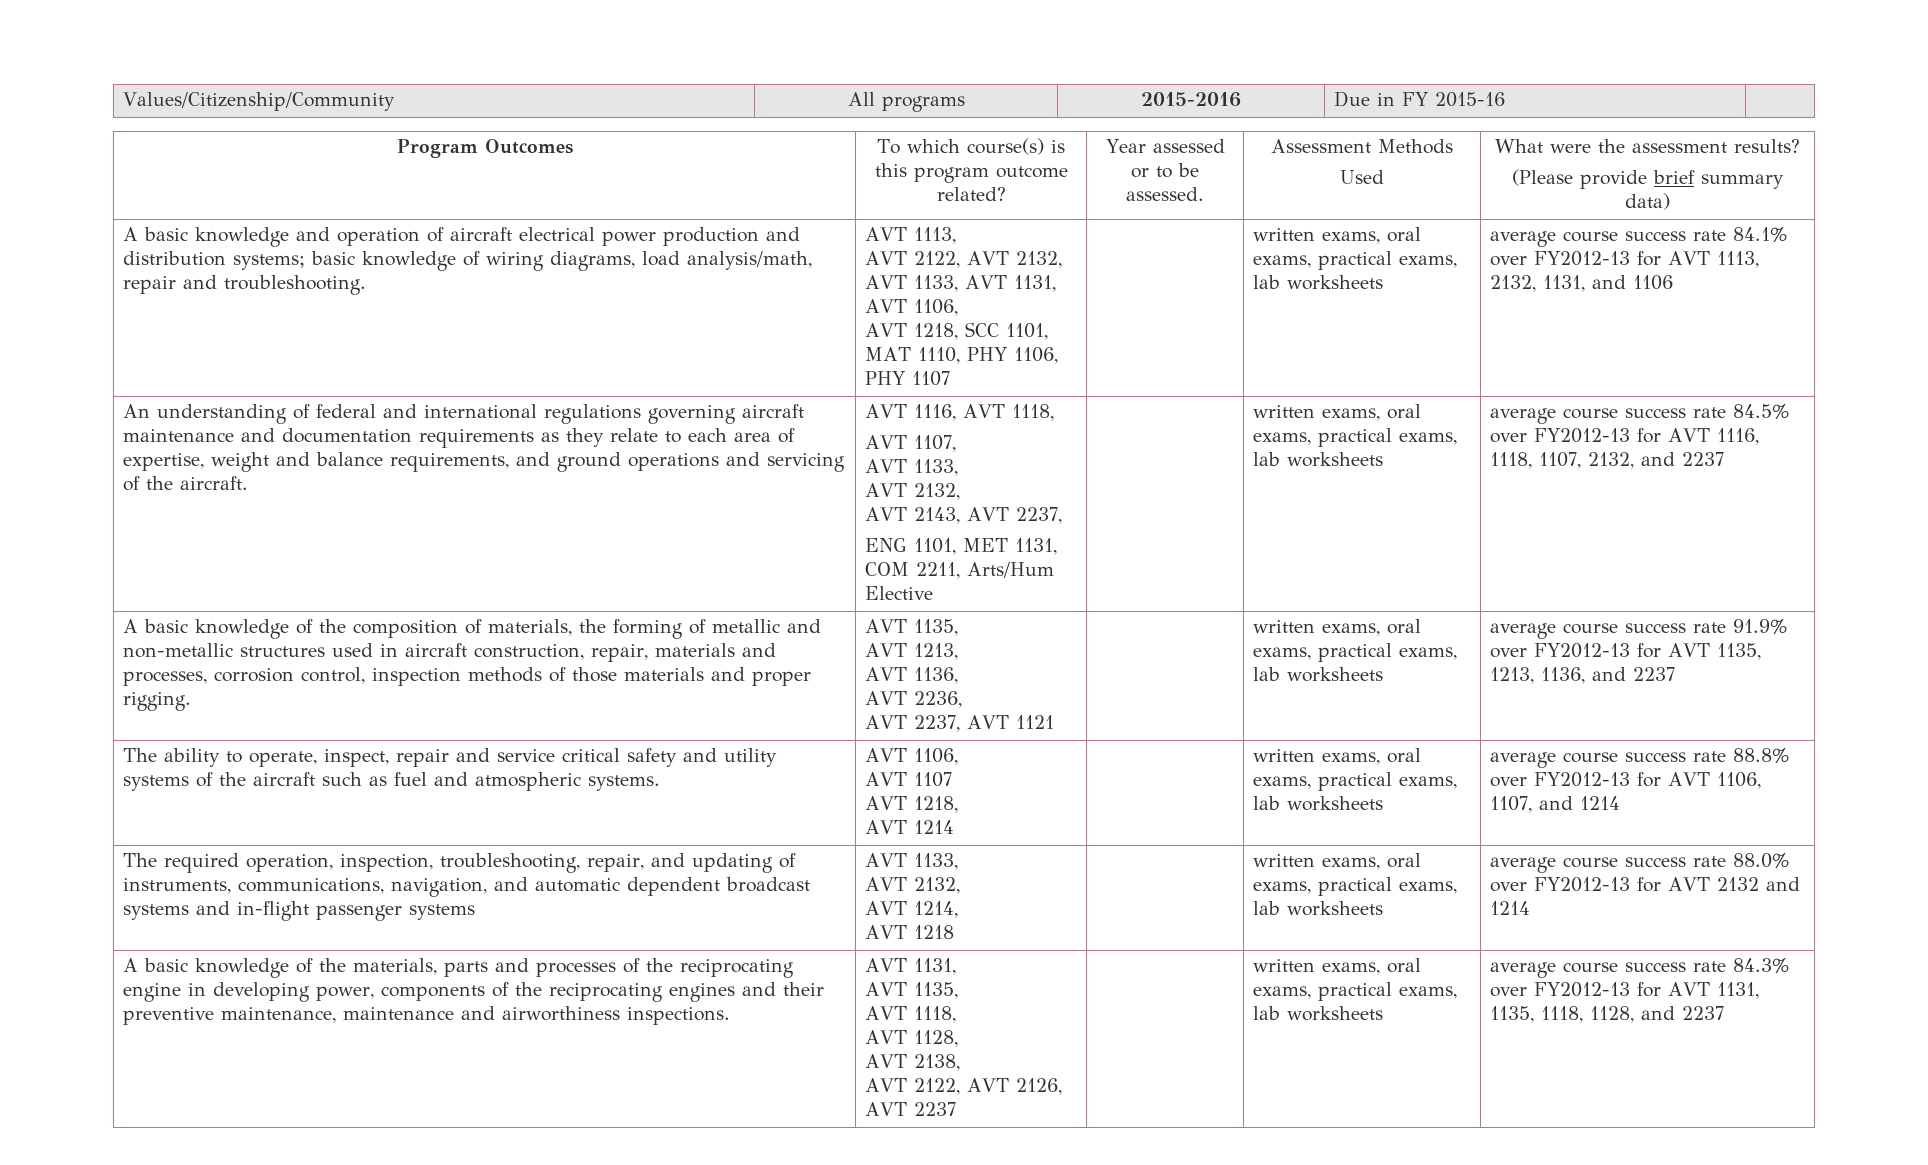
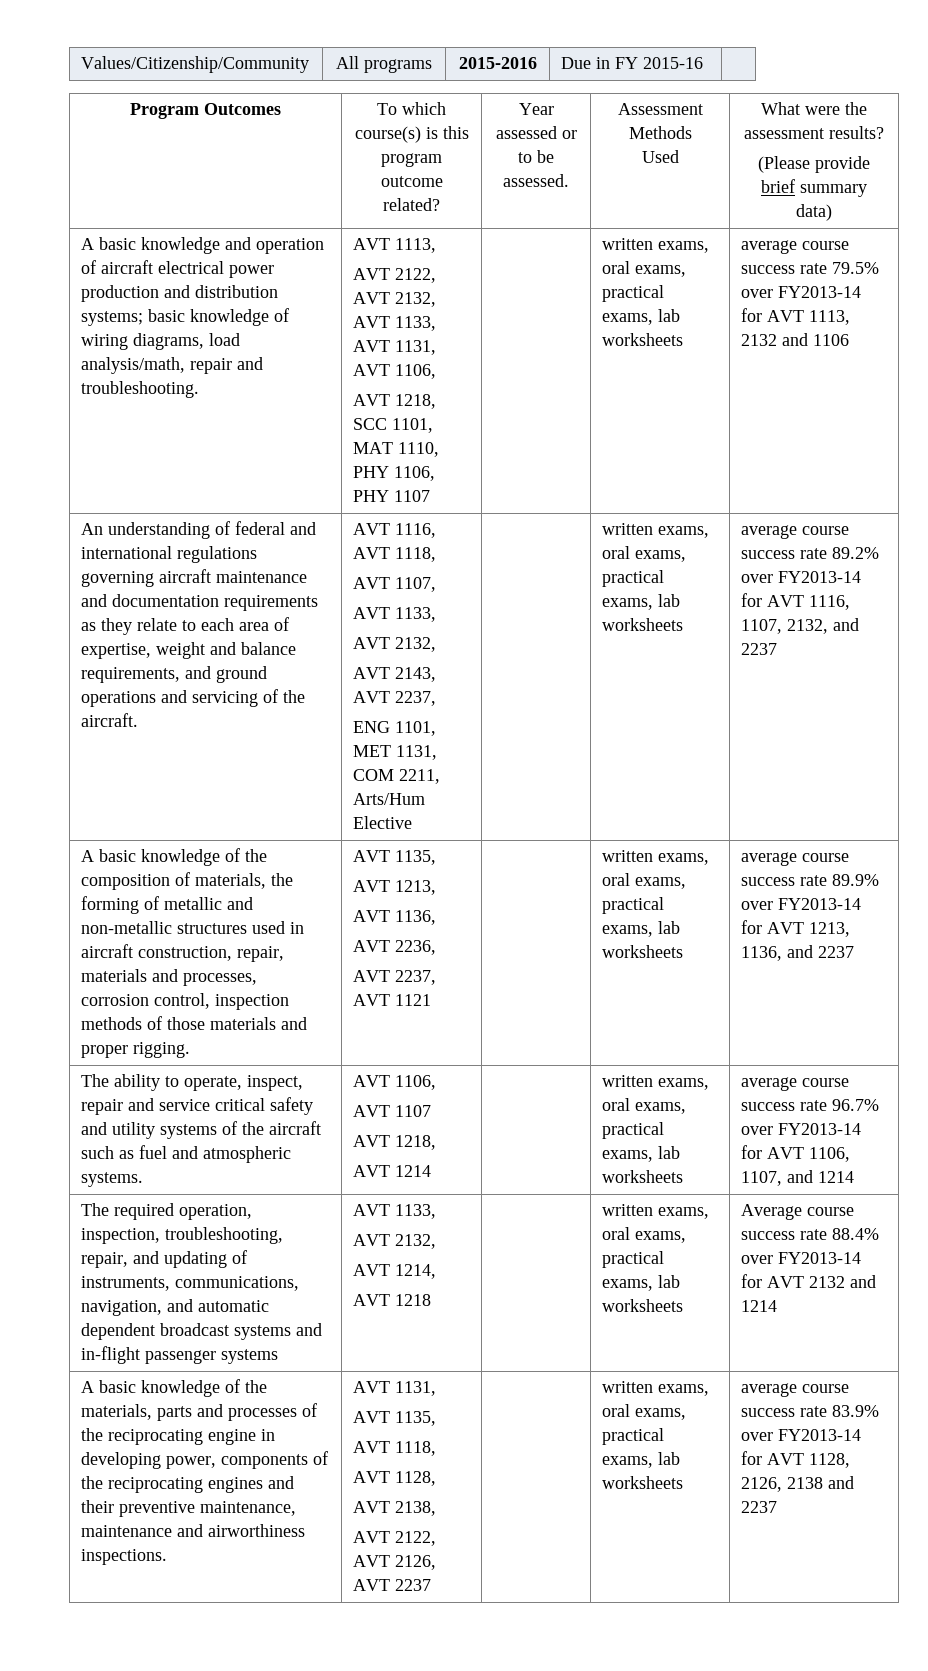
- average course success rate 84.1% over FY2012-13 for AVT 1113, 2132, 1131, and 1106
+ average course success rate 79.5% over FY2013-14 for AVT 1113, 2132 and 1106
- average course success rate 84.5% over FY2012-13 for AVT 1116, 1118, 1107, 2132, and 2237
+ average course success rate 89.2% over FY2013-14 for AVT 1116, 1107, 2132, and 2237
- average course success rate 91.9% over FY2012-13 for AVT 1135, 1213, 1136, and 2237
+ average course success rate 89.9% over FY2013-14 for AVT 1213, 1136, and 2237
- average course success rate 88.8% over FY2012-13 for AVT 1106, 1107, and 1214
+ average course success rate 96.7% over FY2013-14 for AVT 1106, 1107, and 1214
- average course success rate 88.0% over FY2012-13 for AVT 2132 and 1214
+ Average course success rate 88.4% over FY2013-14 for AVT 2132 and 1214
- average course success rate 84.3% over FY2012-13 for AVT 1131, 1135, 1118, 1128, and 2237
+ average course success rate 83.9% over FY2013-14 for AVT 1128, 2126, 2138 and 2237

